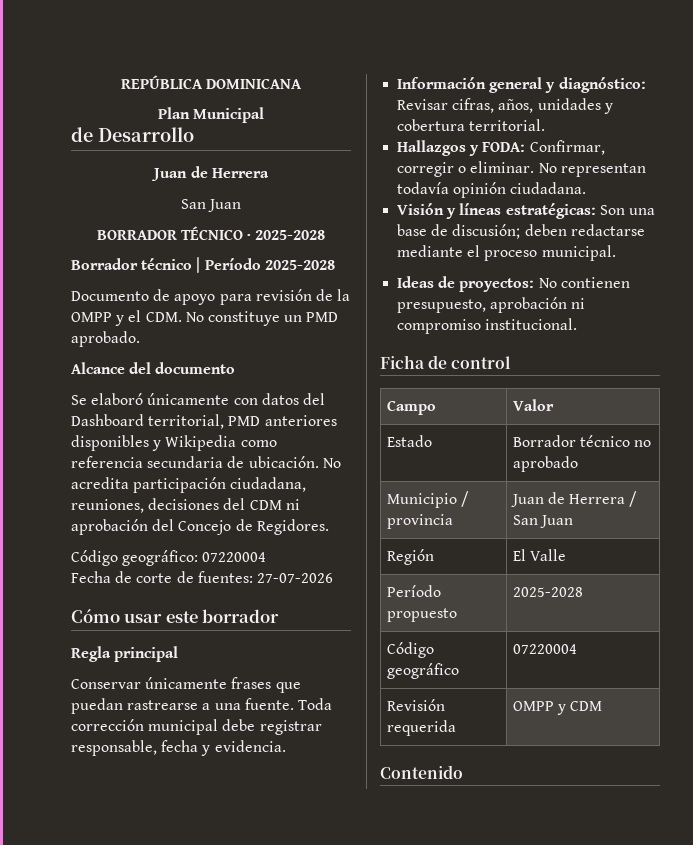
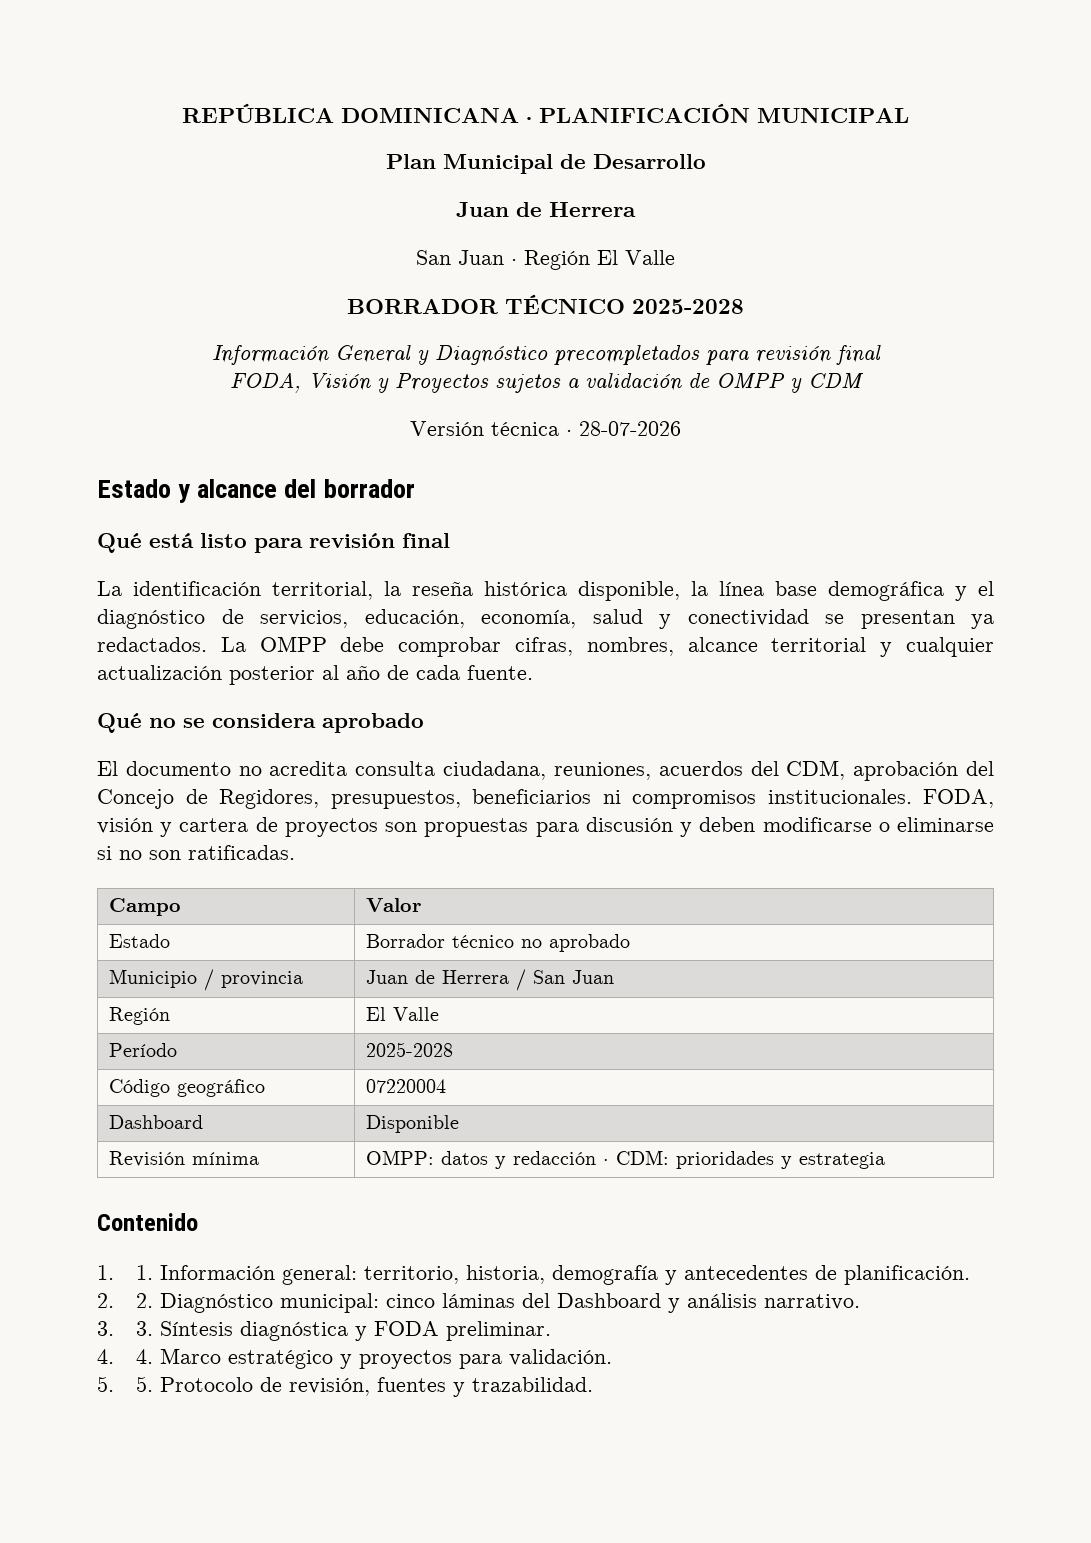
- REPÚBLICA DOMINICANA
+ REPÚBLICA DOMINICANA · PLANIFICACIÓN MUNICIPAL
- Plan Municipal
- de Desarrollo
+ Plan Municipal de Desarrollo
  Juan de Herrera
- San Juan
+ San Juan · Región El Valle
- BORRADOR TÉCNICO · 2025-2028
- Borrador técnico | Período 2025-2028
- Documento de apoyo para revisión de la OMPP y el CDM. No constituye un PMD aprobado.
- Alcance del documento
- Se elaboró únicamente con datos del Dashboard territorial, PMD anteriores disponibles y Wikipedia como referencia secundaria de ubicación. No acredita participación ciudadana, reuniones, decisiones del CDM ni aprobación del Concejo de Regidores.
- Código geográfico: 07220004
- Fecha de corte de fuentes: 27-07-2026
- Cómo usar este borrador
- Regla principal
- Conservar únicamente frases que puedan rastrearse a una fuente. Toda corrección municipal debe registrar responsable, fecha y evidencia.
- Información general y diagnóstico: Revisar cifras, años, unidades y cobertura territorial.
- Hallazgos y FODA: Confirmar, corregir o eliminar. No representan todavía opinión ciudadana.
- Visión y líneas estratégicas: Son una base de discusión; deben redactarse mediante el proceso municipal.
- Ideas de proyectos: No contienen presupuesto, aprobación ni compromiso institucional.
- Ficha de control
+ BORRADOR TÉCNICO 2025-2028
+ Información General y Diagnóstico precompletados para revisión final
+ FODA, Visión y Proyectos sujetos a validación de OMPP y CDM
+ Versión técnica · 28-07-2026
+ Estado y alcance del borrador
+ Qué está listo para revisión final
+ La identificación territorial, la reseña histórica disponible, la línea base demográfica y el diagnóstico de servicios, educación, economía, salud y conectividad se presentan ya redactados. La OMPP debe comprobar cifras, nombres, alcance territorial y cualquier actualización posterior al año de cada fuente.
+ Qué no se considera aprobado
+ El documento no acredita consulta ciudadana, reuniones, acuerdos del CDM, aprobación del Concejo de Regidores, presupuestos, beneficiarios ni compromisos institucionales. FODA, visión y cartera de proyectos son propuestas para discusión y deben modificarse o eliminarse si no son ratificadas.
- Período propuesto | 2025-2028
+ Período | 2025-2028
+ Dashboard | Disponible
- Revisión requerida | OMPP y CDM
+ Revisión mínima | OMPP: datos y redacción · CDM: prioridades y estrategia
  Contenido
+ 1. 1. Información general: territorio, historia, demografía y antecedentes de planificación.
+ 2. 2. Diagnóstico municipal: cinco láminas del Dashboard y análisis narrativo.
+ 3. 3. Síntesis diagnóstica y FODA preliminar.
+ 4. 4. Marco estratégico y proyectos para validación.
+ 5. 5. Protocolo de revisión, fuentes y trazabilidad.

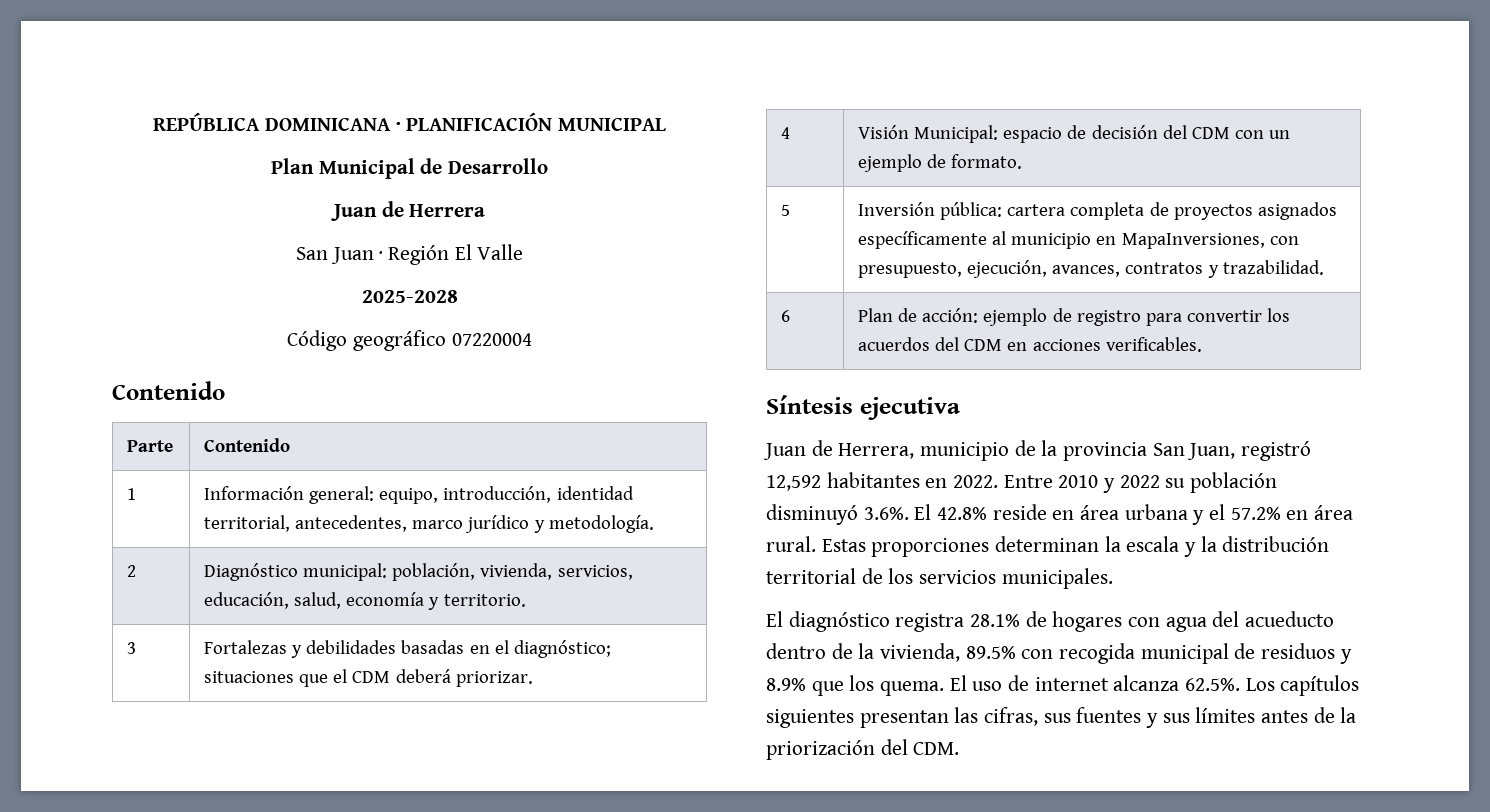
- BORRADOR TÉCNICO 2025-2028
- Información General y Diagnóstico precompletados para revisión final
- FODA, Visión y Proyectos sujetos a validación de OMPP y CDM
- Versión técnica · 28-07-2026
- Estado y alcance del borrador
- Qué está listo para revisión final
- La identificación territorial, la reseña histórica disponible, la línea base demográfica y el diagnóstico de servicios, educación, economía, salud y conectividad se presentan ya redactados. La OMPP debe comprobar cifras, nombres, alcance territorial y cualquier actualización posterior al año de cada fuente.
- Qué no se considera aprobado
- El documento no acredita consulta ciudadana, reuniones, acuerdos del CDM, aprobación del Concejo de Regidores, presupuestos, beneficiarios ni compromisos institucionales. FODA, visión y cartera de proyectos son propuestas para discusión y deben modificarse o eliminarse si no son ratificadas.
- Campo | Valor
- Estado | Borrador técnico no aprobado
- Municipio / provincia | Juan de Herrera / San Juan
- Región | El Valle
- Período | 2025-2028
- Código geográfico | 07220004
- Dashboard | Disponible
- Revisión mínima | OMPP: datos y redacción · CDM: prioridades y estrategia
+ 2025-2028
+ Código geográfico 07220004
  Contenido
- 1. 1. Información general: territorio, historia, demografía y antecedentes de planificación.
- 2. 2. Diagnóstico municipal: cinco láminas del Dashboard y análisis narrativo.
- 3. 3. Síntesis diagnóstica y FODA preliminar.
- 4. 4. Marco estratégico y proyectos para validación.
- 5. 5. Protocolo de revisión, fuentes y trazabilidad.
+ Parte | Contenido
+ 1 | Información general: equipo, introducción, identidad territorial, antecedentes, marco jurídico y metodología.
+ 2 | Diagnóstico municipal: población, vivienda, servicios, educación, salud, economía y territorio.
+ 3 | Fortalezas y debilidades basadas en el diagnóstico; situaciones que el CDM deberá priorizar.
+ 4 | Visión Municipal: espacio de decisión del CDM con un ejemplo de formato.
+ 5 | Inversión pública: cartera completa de proyectos asignados específicamente al municipio en MapaInversiones, con presupuesto, ejecución, avances, contratos y trazabilidad.
+ 6 | Plan de acción: ejemplo de registro para convertir los acuerdos del CDM en acciones verificables.
+ Síntesis ejecutiva
+ Juan de Herrera, municipio de la provincia San Juan, registró 12,592 habitantes en 2022. Entre 2010 y 2022 su población disminuyó 3.6%. El 42.8% reside en área urbana y el 57.2% en área rural. Estas proporciones determinan la escala y la distribución territorial de los servicios municipales.
+ El diagnóstico registra 28.1% de hogares con agua del acueducto dentro de la vivienda, 89.5% con recogida municipal de residuos y 8.9% que los quema. El uso de internet alcanza 62.5%. Los capítulos siguientes presentan las cifras, sus fuentes y sus límites antes de la priorización del CDM.

